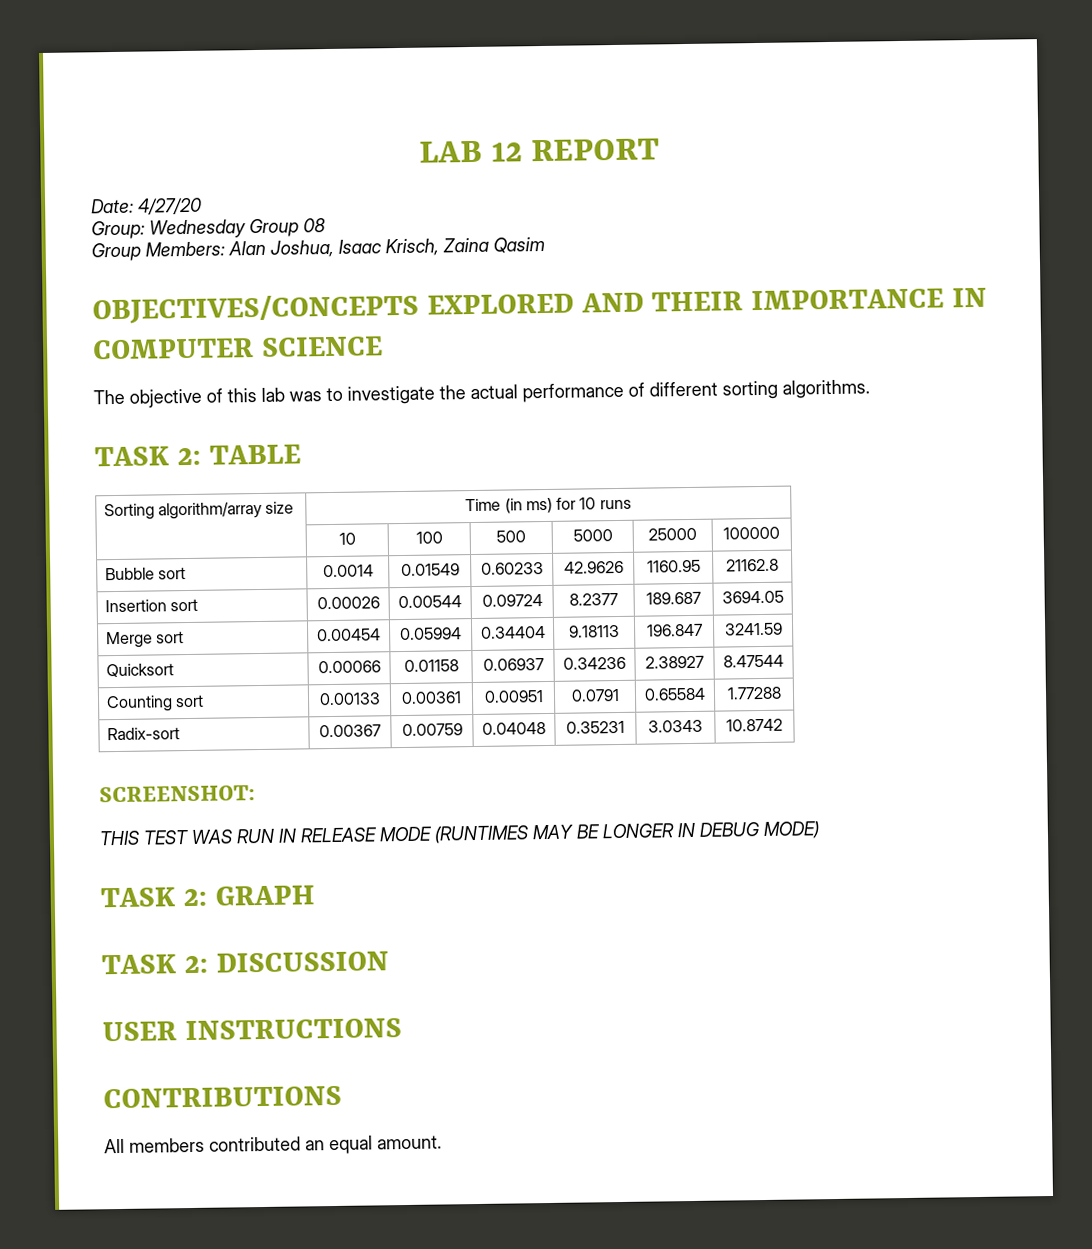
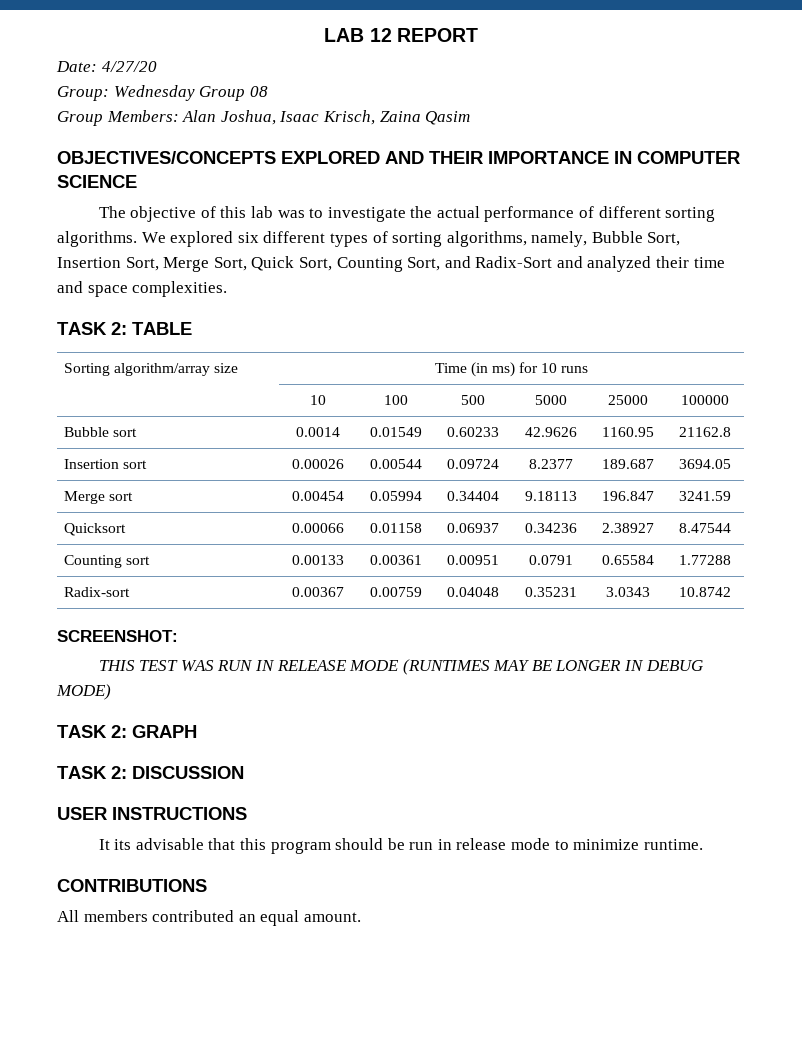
+ We explored six different types of sorting algorithms, namely, Bubble Sort, Insertion Sort, Merge Sort, Quick Sort, Counting Sort, and Radix-Sort and analyzed their time and space complexities.
+ It its advisable that this program should be run in release mode to minimize runtime.

